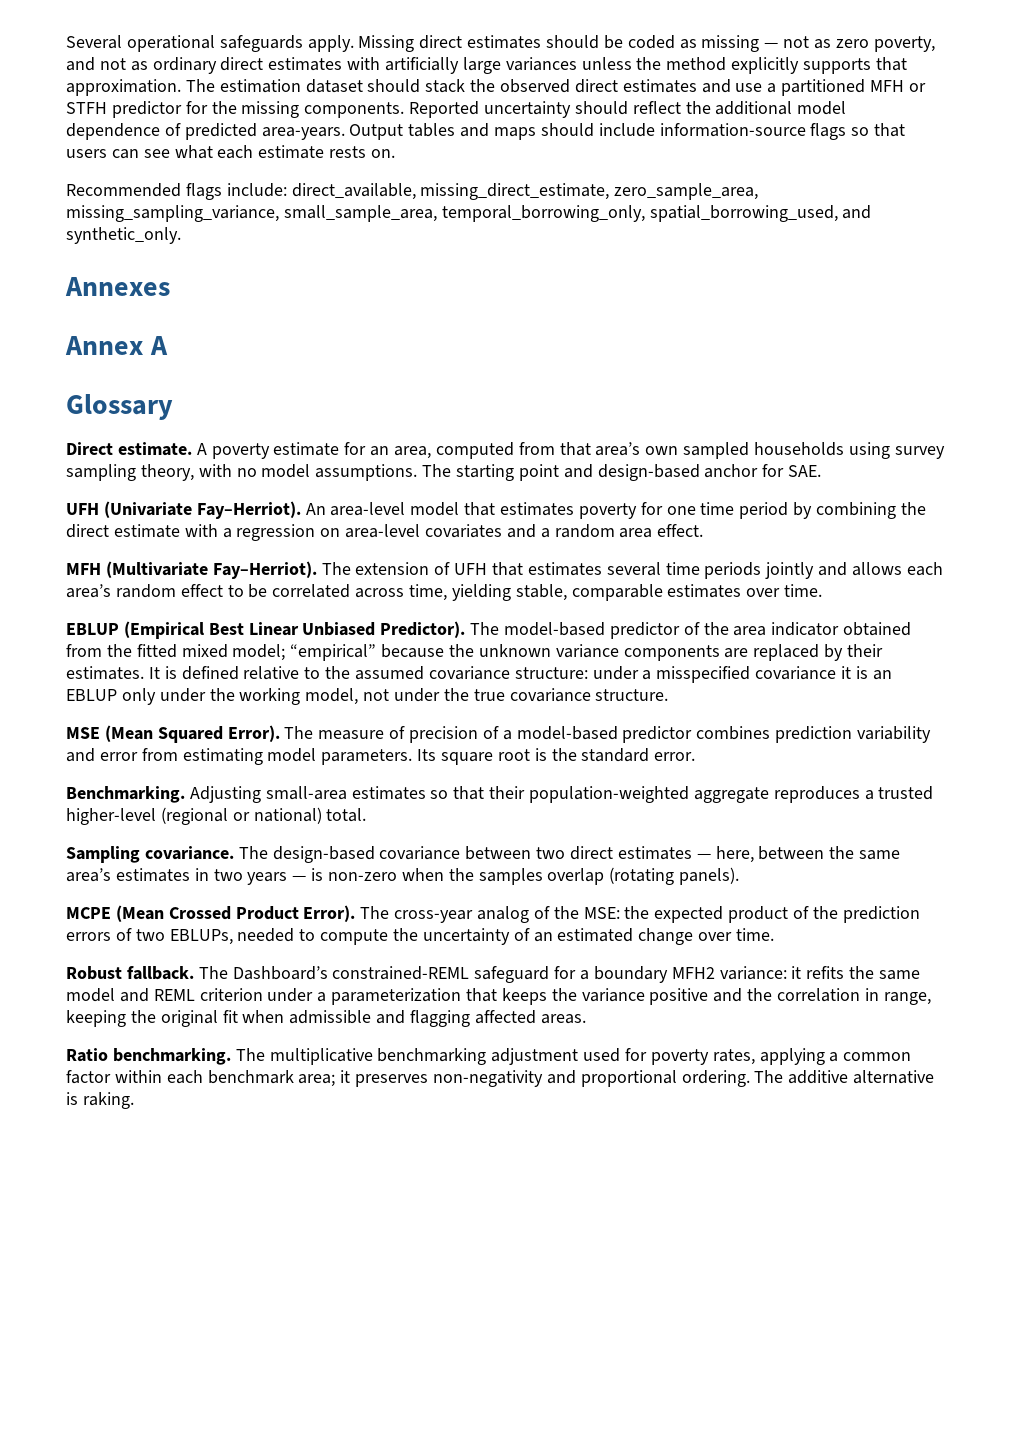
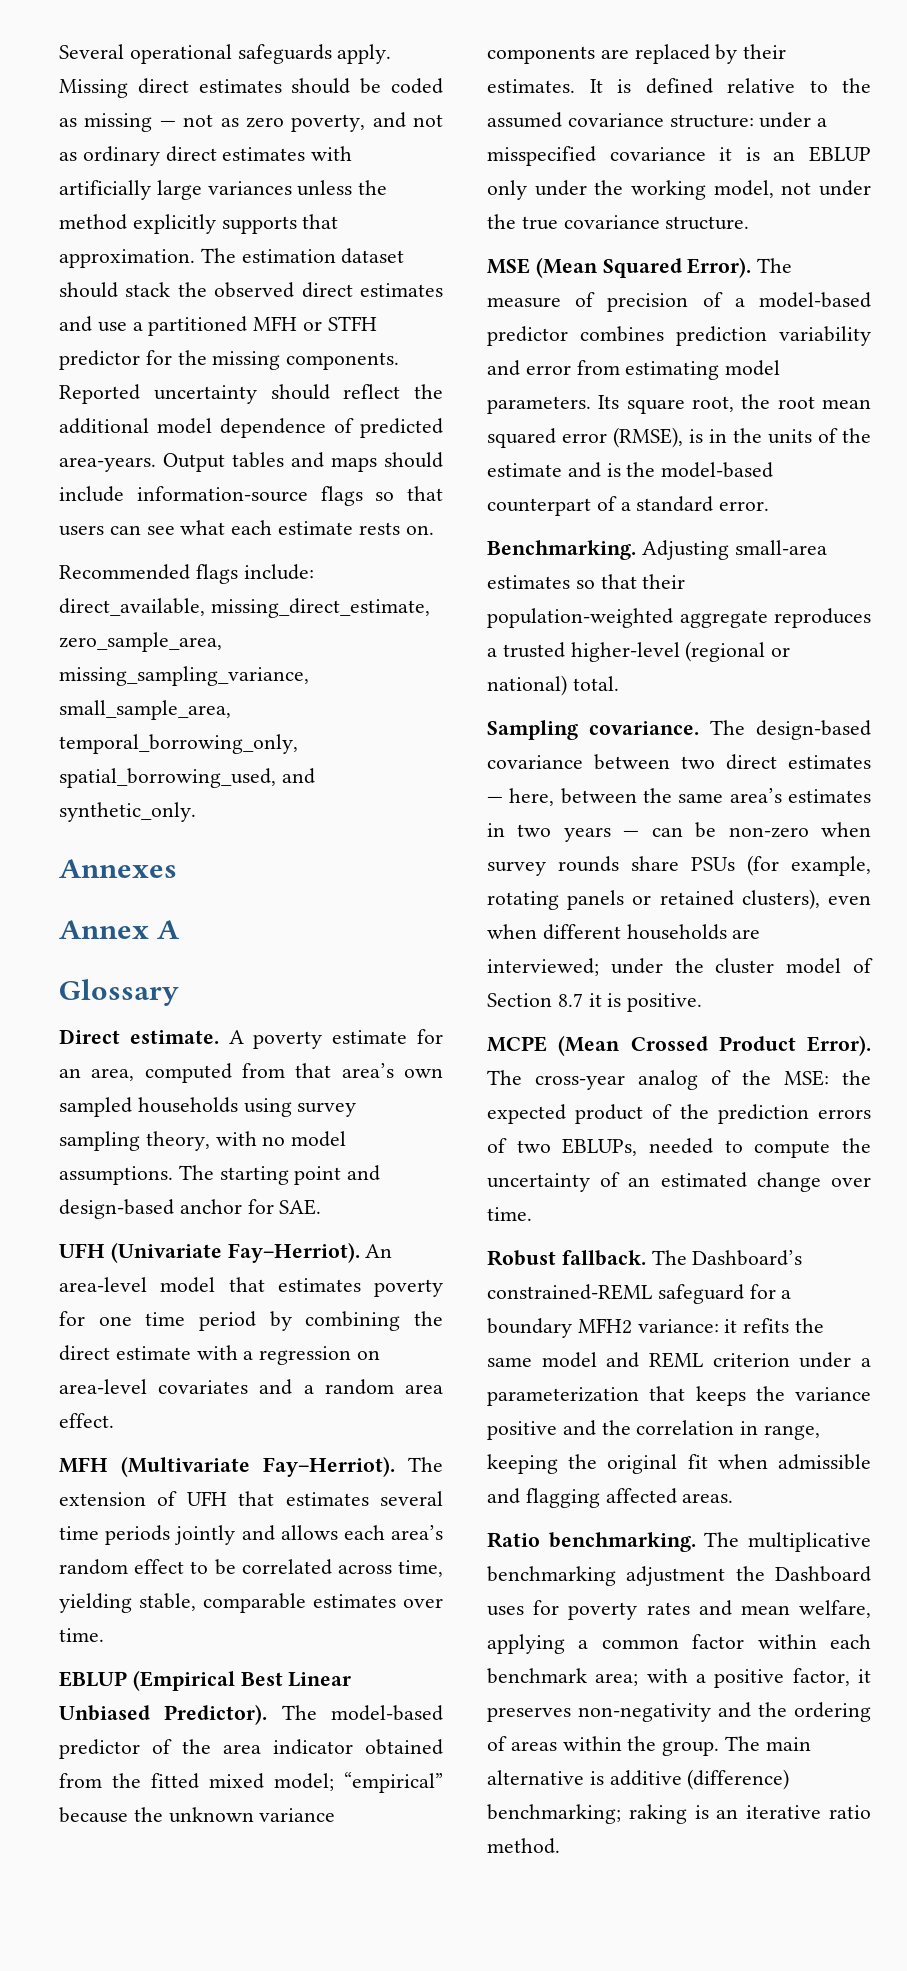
- Its square root is the standard error.
+ Its square root, the root mean squared error (RMSE), is in the units of the estimate and is the model-based counterpart of a standard error.
- The design-based covariance between two direct estimates — here, between the same area’s estimates in two years — is non-zero when the samples overlap (rotating panels).
+ The design-based covariance between two direct estimates — here, between the same area’s estimates in two years — can be non-zero when survey rounds share PSUs (for example, rotating panels or retained clusters), even when different households are interviewed; under the cluster model of Section 8.7 it is positive.
- The multiplicative benchmarking adjustment used for poverty rates, applying a common factor within each benchmark area; it preserves non-negativity and proportional ordering. The additive alternative is raking.
+ The multiplicative benchmarking adjustment the Dashboard uses for poverty rates and mean welfare, applying a common factor within each benchmark area; with a positive factor, it preserves non-negativity and the ordering of areas within the group. The main alternative is additive (difference) benchmarking; raking is an iterative ratio method.

